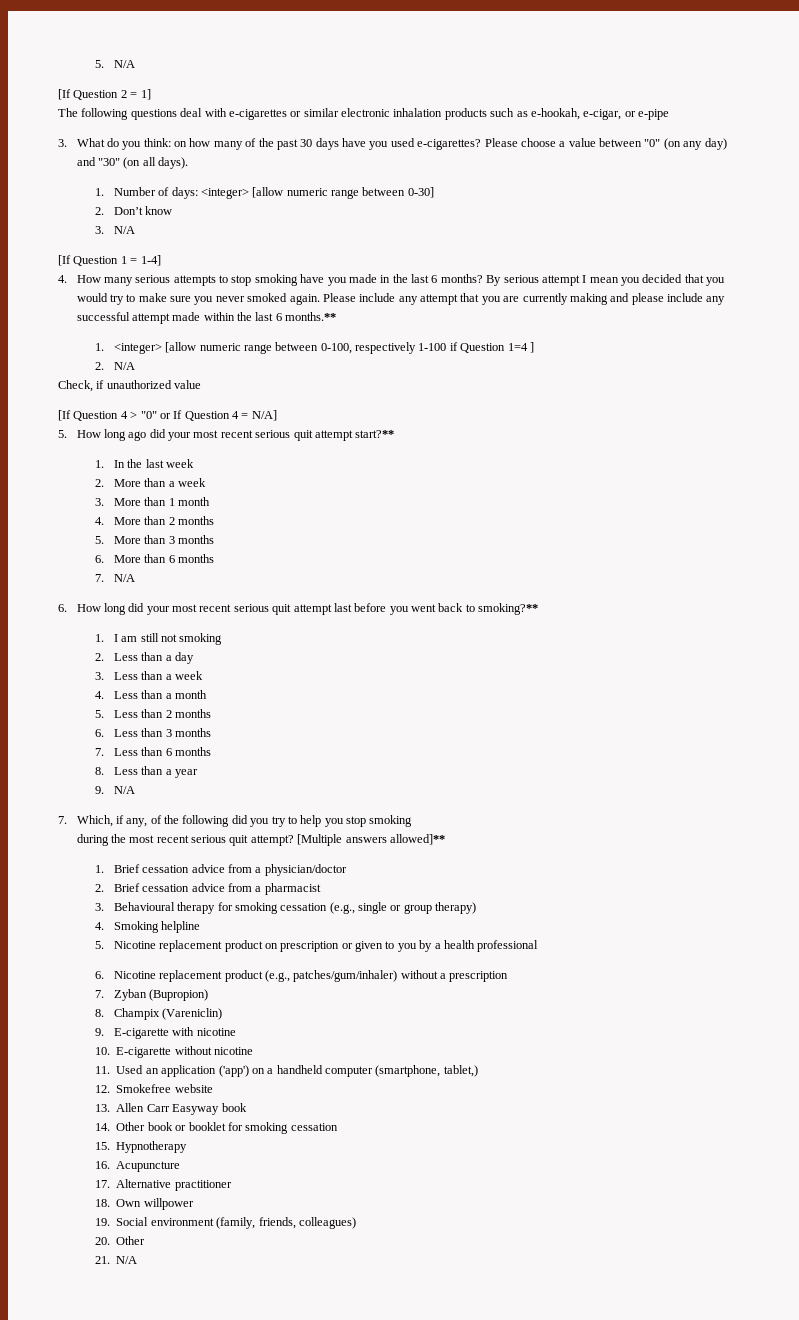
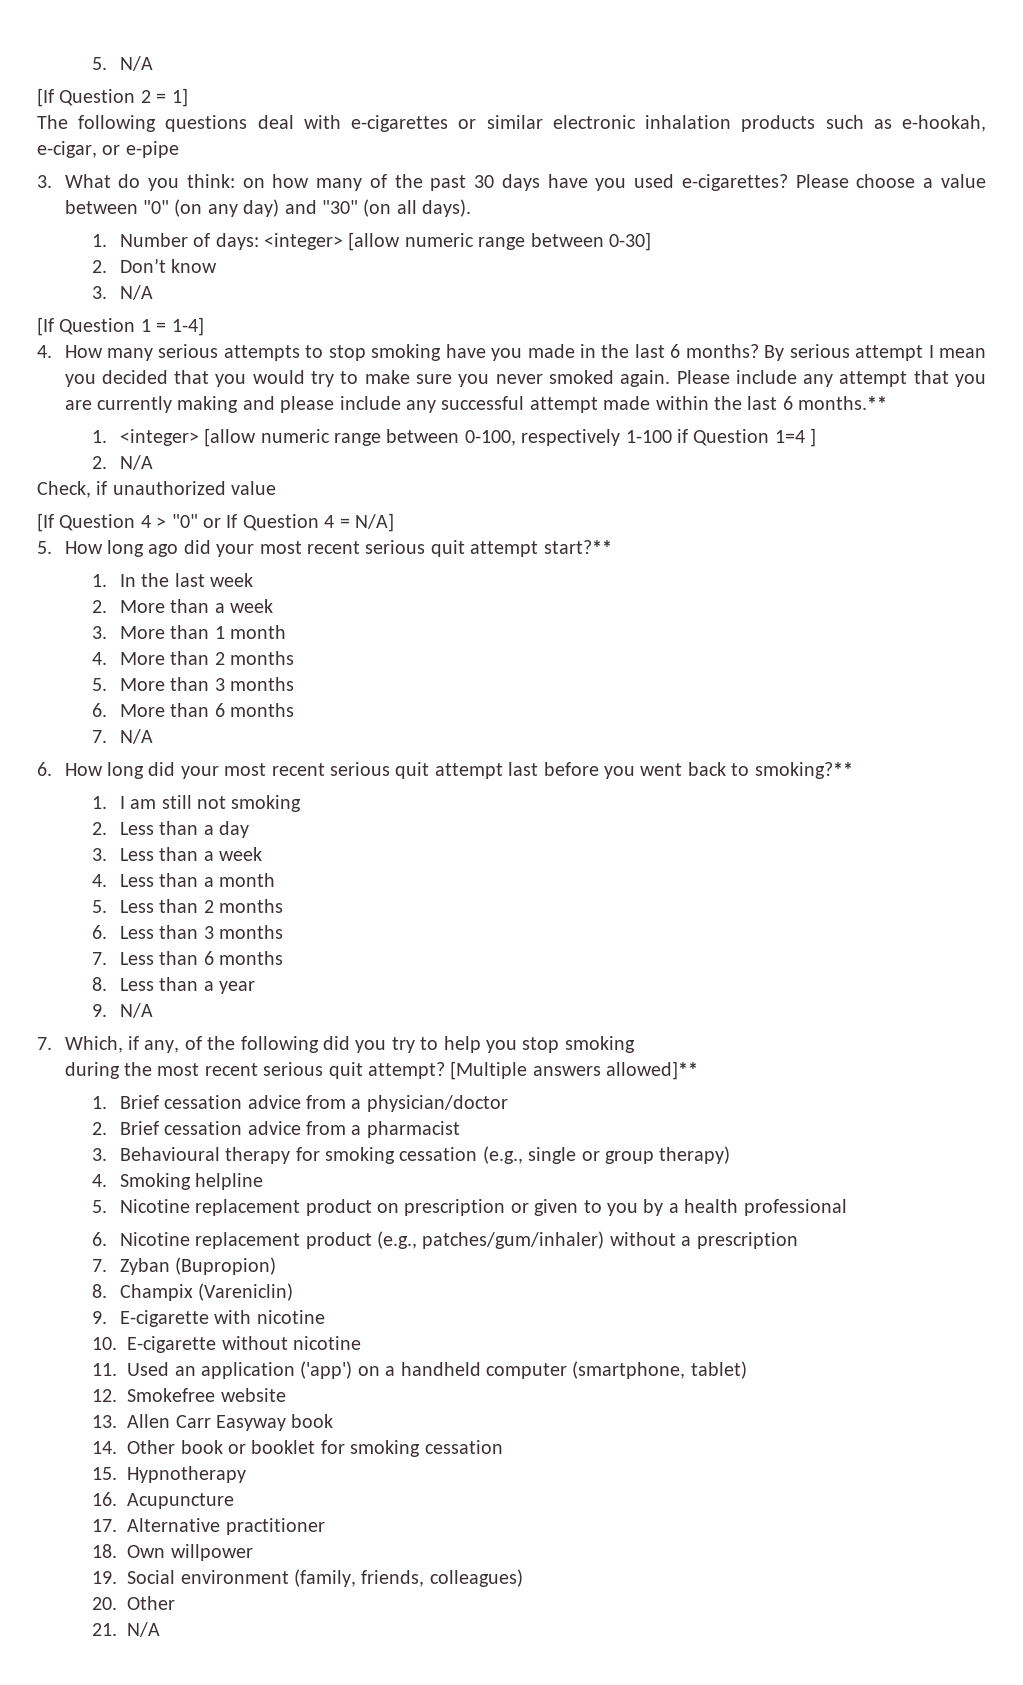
- 11. Used an application ('app') on a handheld computer (smartphone, tablet,)
+ 11. Used an application ('app') on a handheld computer (smartphone, tablet)

